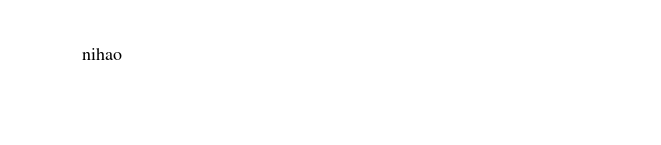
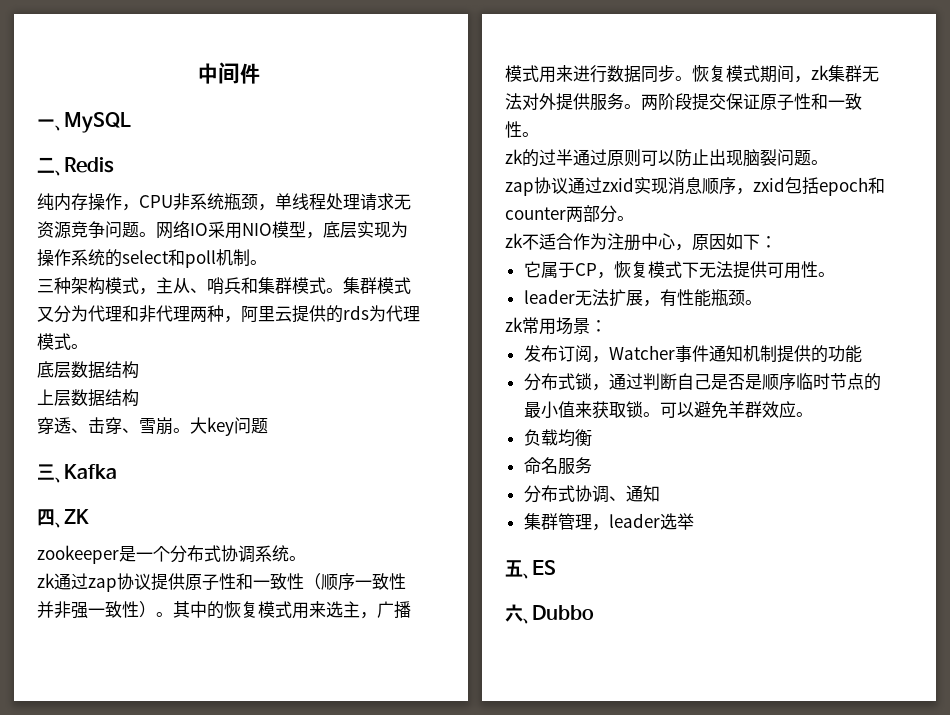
- nihao
+ 中间件
+ 一、MySQL
+ 二、Redis
+ 纯内存操作，CPU非系统瓶颈，单线程处理请求无资源竞争问题。网络IO采用NIO模型，底层实现为操作系统的select和poll机制。
+ 三种架构模式，主从、哨兵和集群模式。集群模式又分为代理和非代理两种，阿里云提供的rds为代理模式。
+ 底层数据结构
+ 上层数据结构
+ 穿透、击穿、雪崩。大key问题
+ 三、Kafka
+ 四、ZK
+ zookeeper是一个分布式协调系统。
+ zk通过zap协议提供原子性和一致性（顺序一致性并非强一致性）。其中的恢复模式用来选主，广播模式用来进行数据同步。恢复模式期间，zk集群无法对外提供服务。两阶段提交保证原子性和一致性。
+ zk的过半通过原则可以防止出现脑裂问题。
+ zap协议通过zxid实现消息顺序，zxid包括epoch和counter两部分。
+ zk不适合作为注册中心，原因如下：
+ 它属于CP，恢复模式下无法提供可用性。
+ leader无法扩展，有性能瓶颈。
+ zk常用场景：
+ 发布订阅，Watcher事件通知机制提供的功能
+ 分布式锁，通过判断自己是否是顺序临时节点的最小值来获取锁。可以避免羊群效应。
+ 负载均衡
+ 命名服务
+ 分布式协调、通知
+ 集群管理，leader选举
+ 五、ES
+ 六、Dubbo

